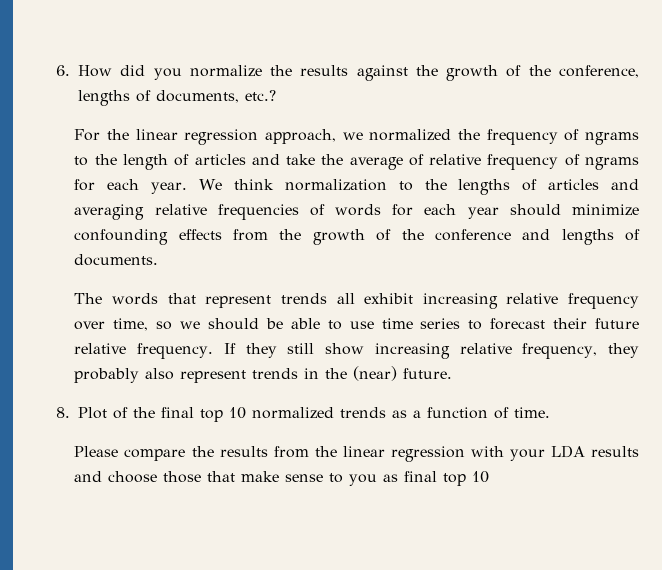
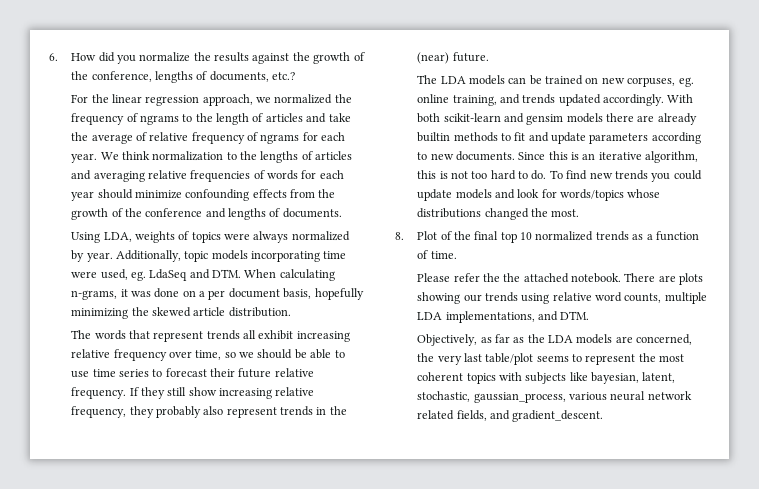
+ Using LDA, weights of topics were always normalized by year. Additionally, topic models incorporating time were used, eg. LdaSeq and DTM. When calculating n-grams, it was done on a per document basis, hopefully minimizing the skewed article distribution.
+ The LDA models can be trained on new corpuses, eg. online training, and trends updated accordingly. With both scikit-learn and gensim models there are already builtin methods to fit and update parameters according to new documents. Since this is an iterative algorithm, this is not too hard to do. To find new trends you could update models and look for words/topics whose distributions changed the most.
- Please compare the results from the linear regression with your LDA results and choose those that make sense to you as final top 10
+ Please refer the the attached notebook. There are plots showing our trends using relative word counts, multiple LDA implementations, and DTM.
+ Objectively, as far as the LDA models are concerned, the very last table/plot seems to represent the most coherent topics with subjects like bayesian, latent, stochastic, gaussian_process, various neural network related fields, and gradient_descent.

